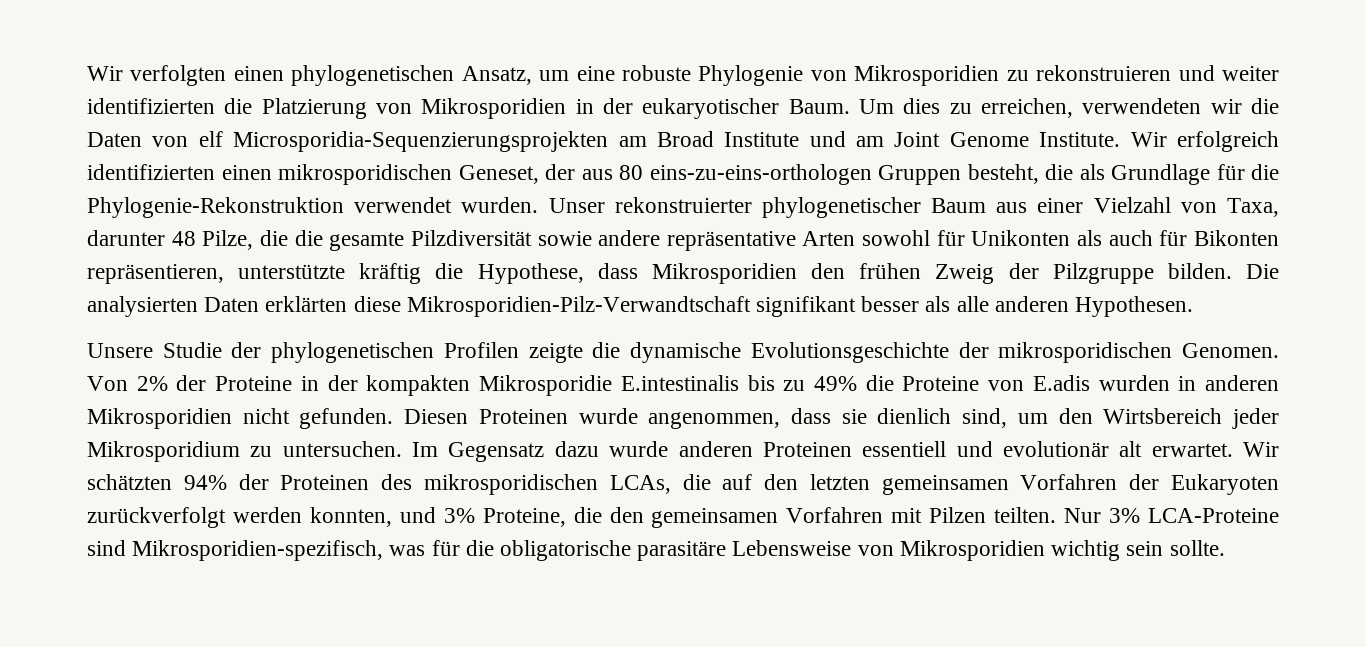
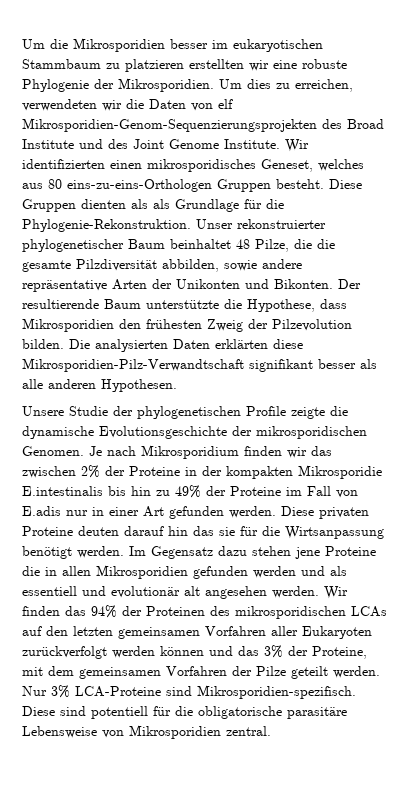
- Wir verfolgten einen phylogenetischen Ansatz, um eine robuste Phylogenie von Mikrosporidien zu rekonstruieren und weiter identifizierten die Platzierung von Mikrosporidien in der eukaryotischer Baum.
+ Um die Mikrosporidien besser im eukaryotischen Stammbaum zu platzieren erstellten wir eine robuste Phylogenie der Mikrosporidien.
- Um dies zu erreichen, verwendeten wir die Daten von elf Microsporidia-Sequenzierungsprojekten am Broad Institute und am Joint Genome Institute.
+ Um dies zu erreichen, verwendeten wir die Daten von elf Mikrosporidien-Genom-Sequenzierungsprojekten des Broad Institute und des Joint Genome Institute.
- Wir erfolgreich identifizierten einen mikrosporidischen Geneset, der aus 80 eins-zu-eins-orthologen Gruppen besteht, die als Grundlage für die Phylogenie-Rekonstruktion verwendet wurden.
+ Wir identifizierten einen mikrosporidisches Geneset, welches aus 80 eins-zu-eins-Orthologen Gruppen besteht. Diese Gruppen dienten als als Grundlage für die Phylogenie-Rekonstruktion.
- Unser rekonstruierter phylogenetischer Baum aus einer Vielzahl von Taxa, darunter 48 Pilze, die die gesamte Pilzdiversität sowie andere repräsentative Arten sowohl für Unikonten als auch für Bikonten repräsentieren, unterstützte kräftig die Hypothese, dass Mikrosporidien den frühen Zweig der Pilzgruppe bilden.
+ Unser rekonstruierter phylogenetischer Baum beinhaltet 48 Pilze, die die gesamte Pilzdiversität abbilden, sowie andere repräsentative Arten der Unikonten und Bikonten. Der resultierende Baum unterstützte die Hypothese, dass Mikrosporidien den frühesten Zweig der Pilzevolution bilden.
- Unsere Studie der phylogenetischen Profilen zeigte die dynamische Evolutionsgeschichte der mikrosporidischen Genomen.
+ Unsere Studie der phylogenetischen Profile zeigte die dynamische Evolutionsgeschichte der mikrosporidischen Genomen.
- Von 2% der Proteine in der kompakten Mikrosporidie E.intestinalis bis zu 49% die Proteine von E.adis wurden in anderen Mikrosporidien nicht gefunden. Diesen Proteinen wurde angenommen, dass sie dienlich sind, um den Wirtsbereich jeder Mikrosporidium zu untersuchen. Im Gegensatz dazu wurde anderen Proteinen essentiell und evolutionär alt erwartet. Wir schätzten 94% der Proteinen des mikrosporidischen LCAs, die auf den letzten gemeinsamen Vorfahren der Eukaryoten zurückverfolgt werden konnten, und 3% Proteine, die den gemeinsamen Vorfahren mit Pilzen teilten. Nur 3% LCA-Proteine sind Mikrosporidien-spezifisch, was für die obligatorische parasitäre Lebensweise von Mikrosporidien wichtig sein sollte.
+ Je nach Mikrosporidium finden wir das zwischen 2% der Proteine in der kompakten Mikrosporidie E.intestinalis bis hin zu 49% der Proteine im Fall von E.adis nur in einer Art gefunden werden. Diese privaten Proteine deuten darauf hin das sie für die Wirtsanpassung benötigt werden. Im Gegensatz dazu stehen jene Proteine die in allen Mikrosporidien gefunden werden und als essentiell und evolutionär alt angesehen werden. Wir finden das 94% der Proteinen des mikrosporidischen LCAs auf den letzten gemeinsamen Vorfahren aller Eukaryoten zurückverfolgt werden können und das 3% der Proteine, mit dem gemeinsamen Vorfahren der Pilze geteilt werden. Nur 3% LCA-Proteine sind Mikrosporidien-spezifisch. Diese sind potentiell für die obligatorische parasitäre Lebensweise von Mikrosporidien zentral.

